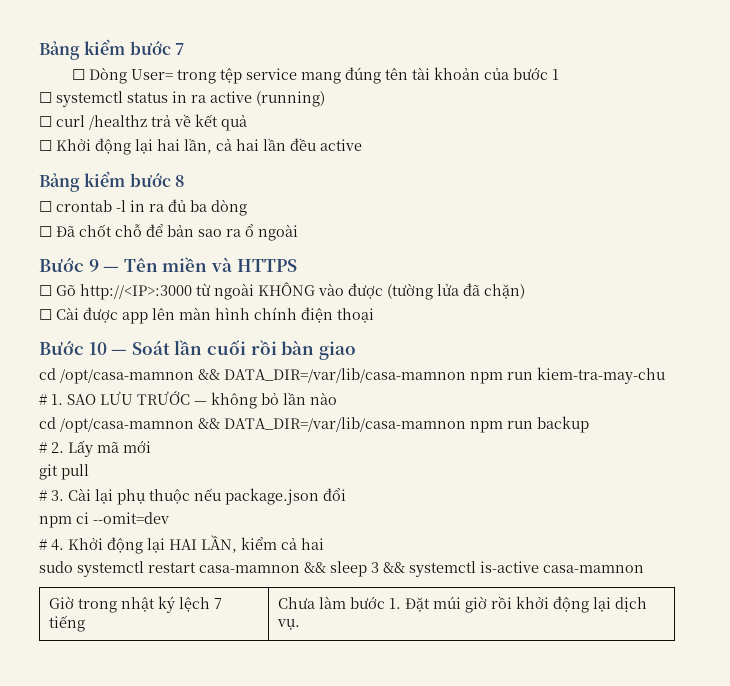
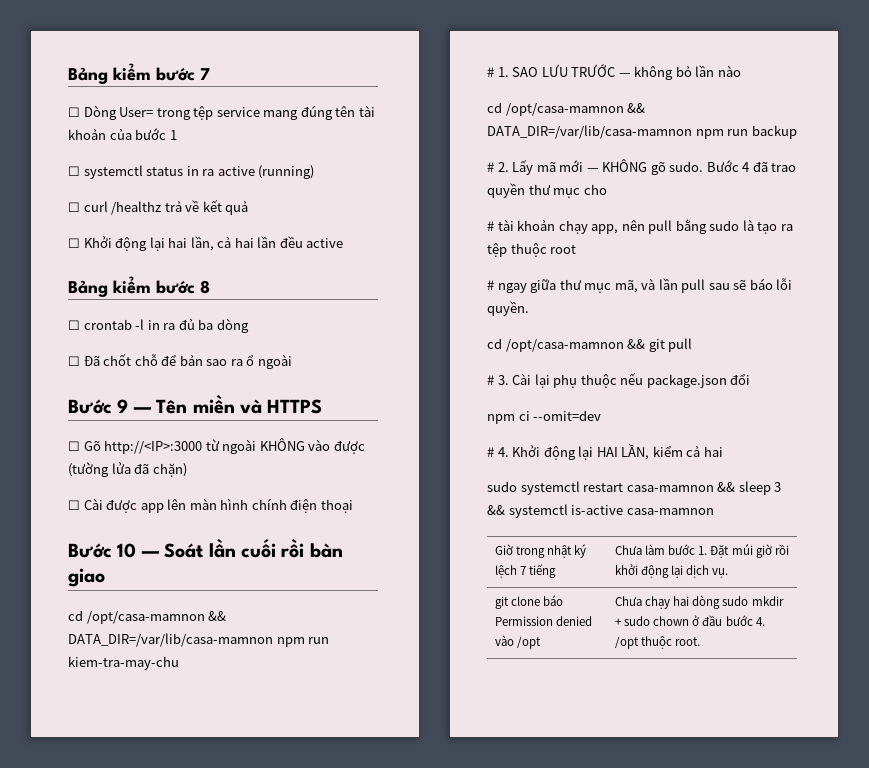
- # 2. Lấy mã mới
- git pull
+ # 2. Lấy mã mới — KHÔNG gõ sudo. Bước 4 đã trao quyền thư mục cho
+ # tài khoản chạy app, nên pull bằng sudo là tạo ra tệp thuộc root
+ # ngay giữa thư mục mã, và lần pull sau sẽ báo lỗi quyền.
+ cd /opt/casa-mamnon && git pull
+ git clone báo Permission denied vào /opt | Chưa chạy hai dòng sudo mkdir + sudo chown ở đầu bước 4. /opt thuộc root.

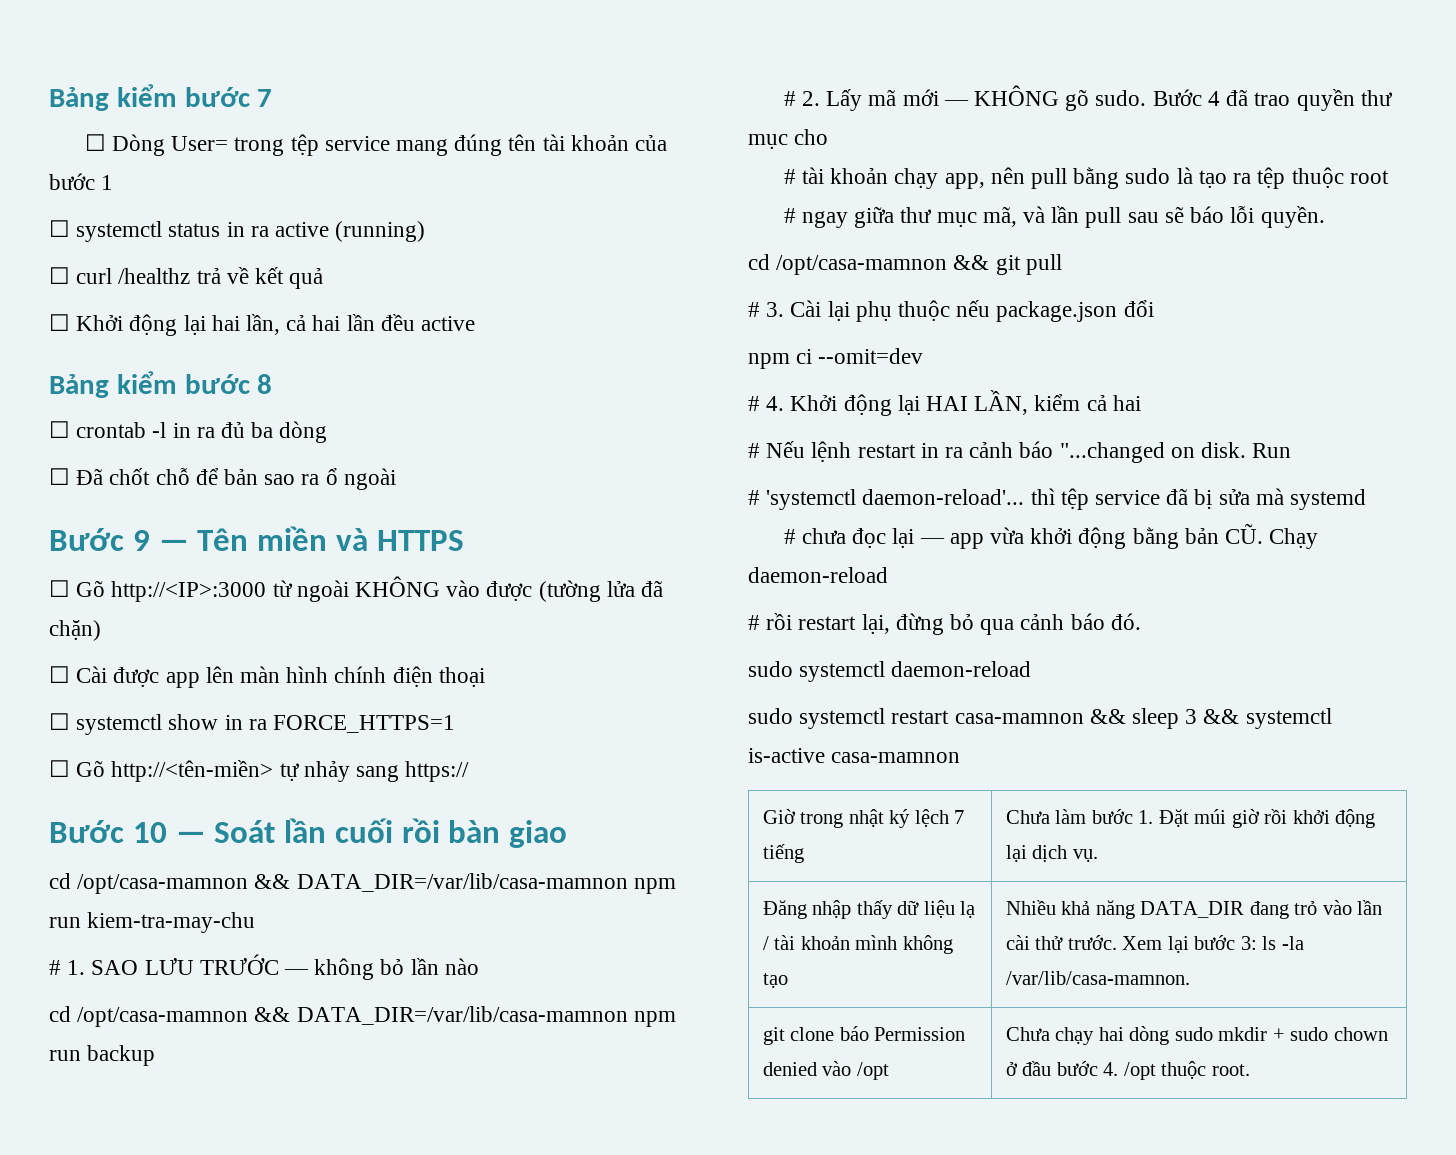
+ ☐ systemctl show in ra FORCE_HTTPS=1
+ ☐ Gõ http://<tên-miền> tự nhảy sang https://
+ # Nếu lệnh restart in ra cảnh báo "...changed on disk. Run
+ # 'systemctl daemon-reload'... thì tệp service đã bị sửa mà systemd
+ # chưa đọc lại — app vừa khởi động bằng bản CŨ. Chạy daemon-reload
+ # rồi restart lại, đừng bỏ qua cảnh báo đó.
+ sudo systemctl daemon-reload
+ Đăng nhập thấy dữ liệu lạ / tài khoản mình không tạo | Nhiều khả năng DATA_DIR đang trỏ vào lần cài thử trước. Xem lại bước 3: ls -la /var/lib/casa-mamnon.

